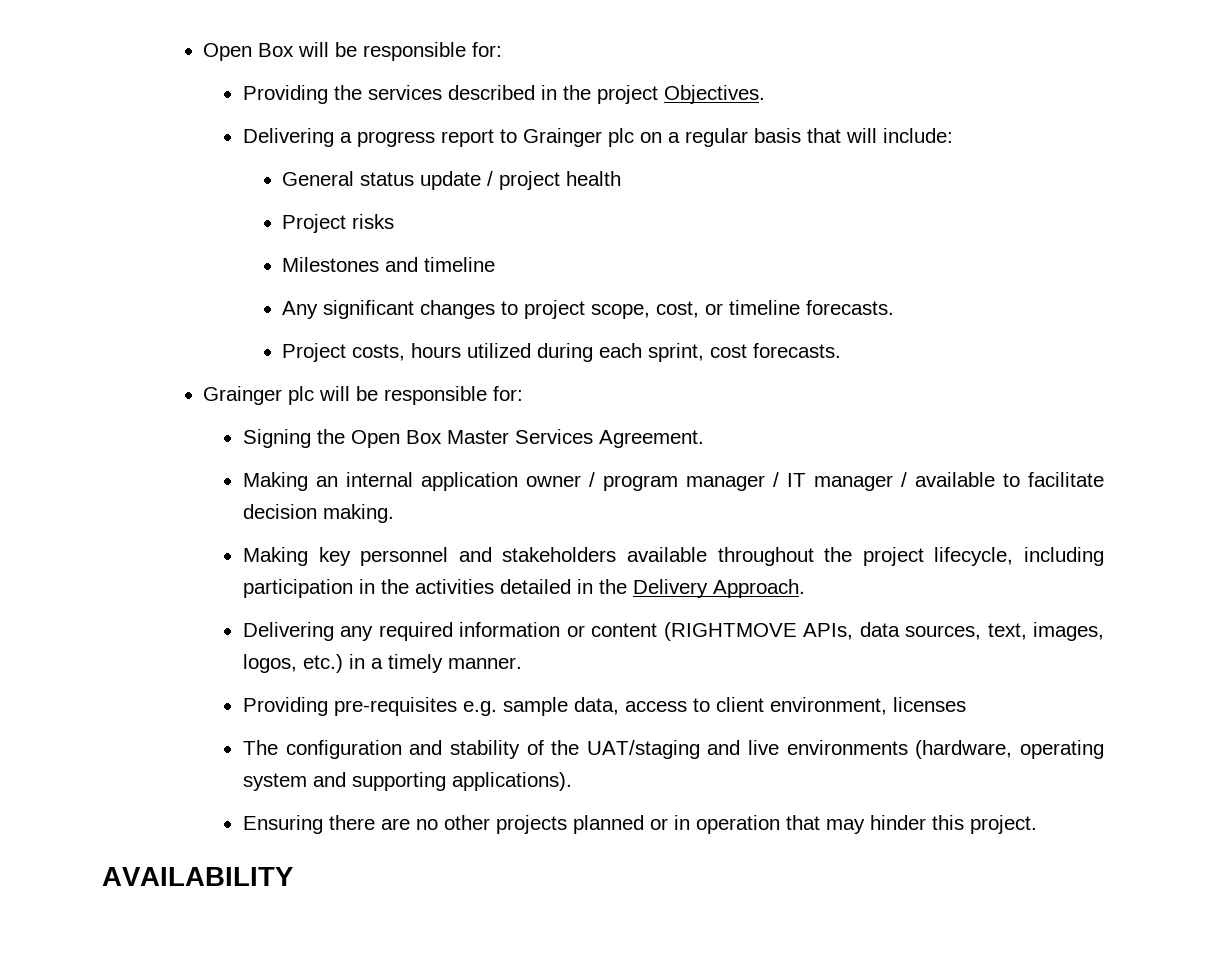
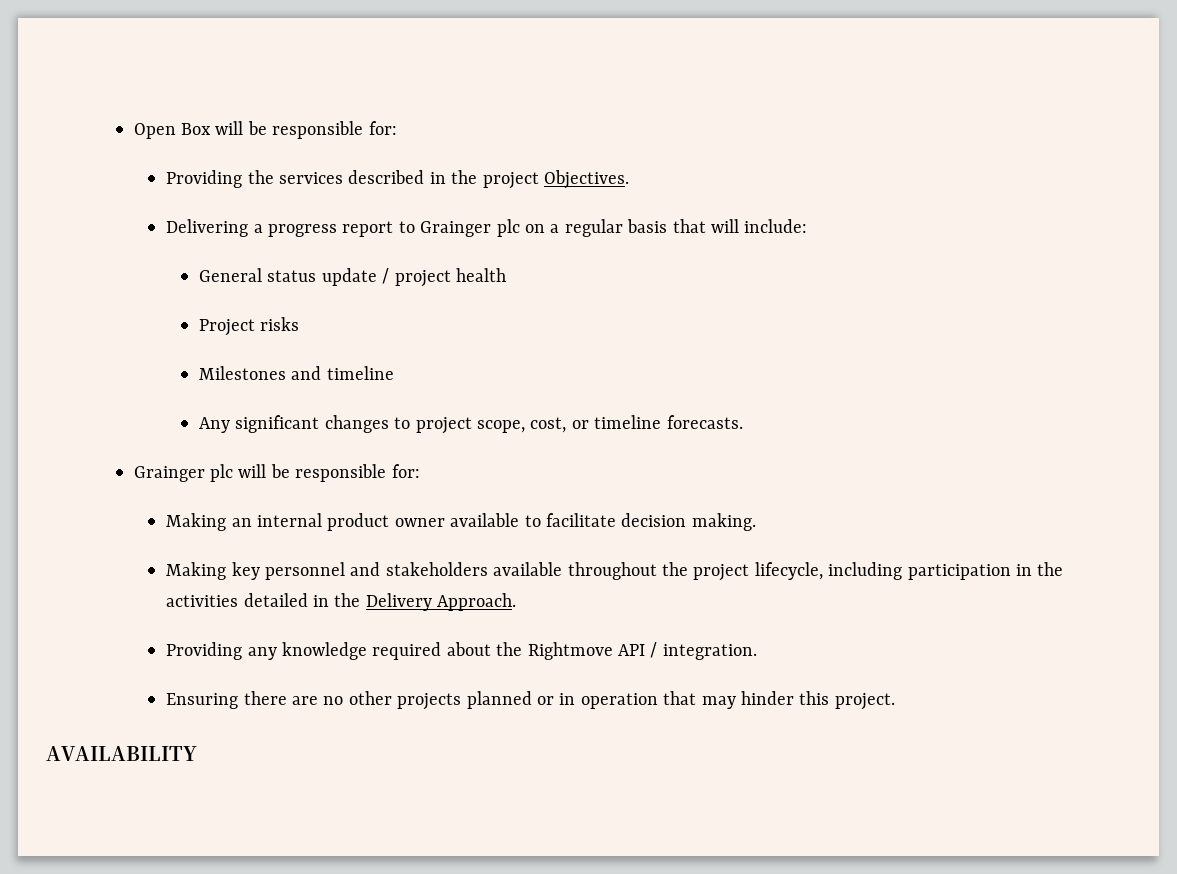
- Project costs, hours utilized during each sprint, cost forecasts.
- Signing the Open Box Master Services Agreement.
- Making an internal application owner / program manager / IT manager / available to facilitate decision making.
+ Making an internal product owner available to facilitate decision making.
- Delivering any required information or content (RIGHTMOVE APIs, data sources, text, images, logos, etc.) in a timely manner.
- Providing pre-requisites e.g. sample data, access to client environment, licenses
- The configuration and stability of the UAT/staging and live environments (hardware, operating system and supporting applications).
+ Providing any knowledge required about the Rightmove API / integration.

